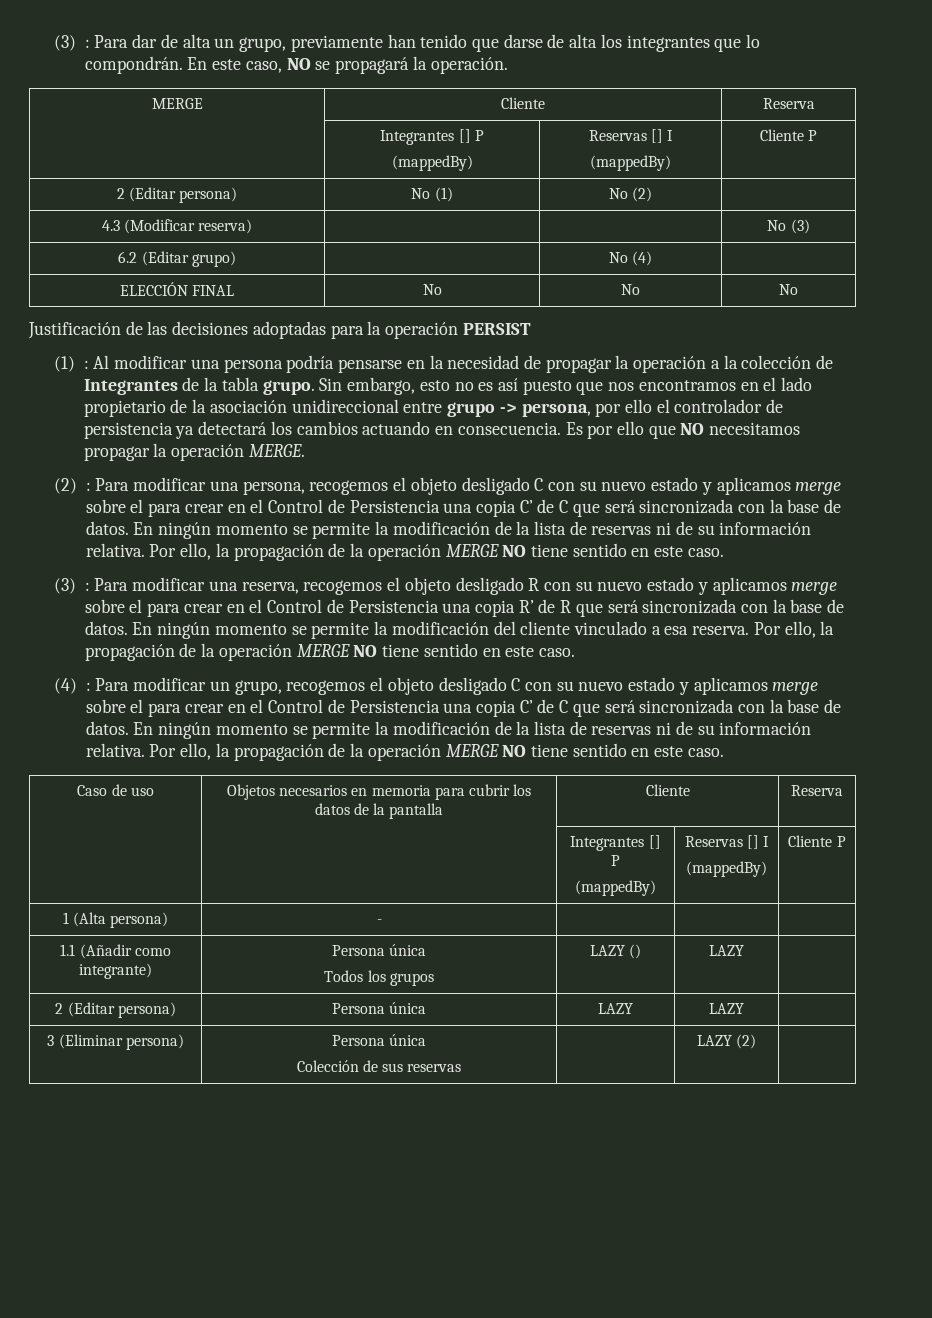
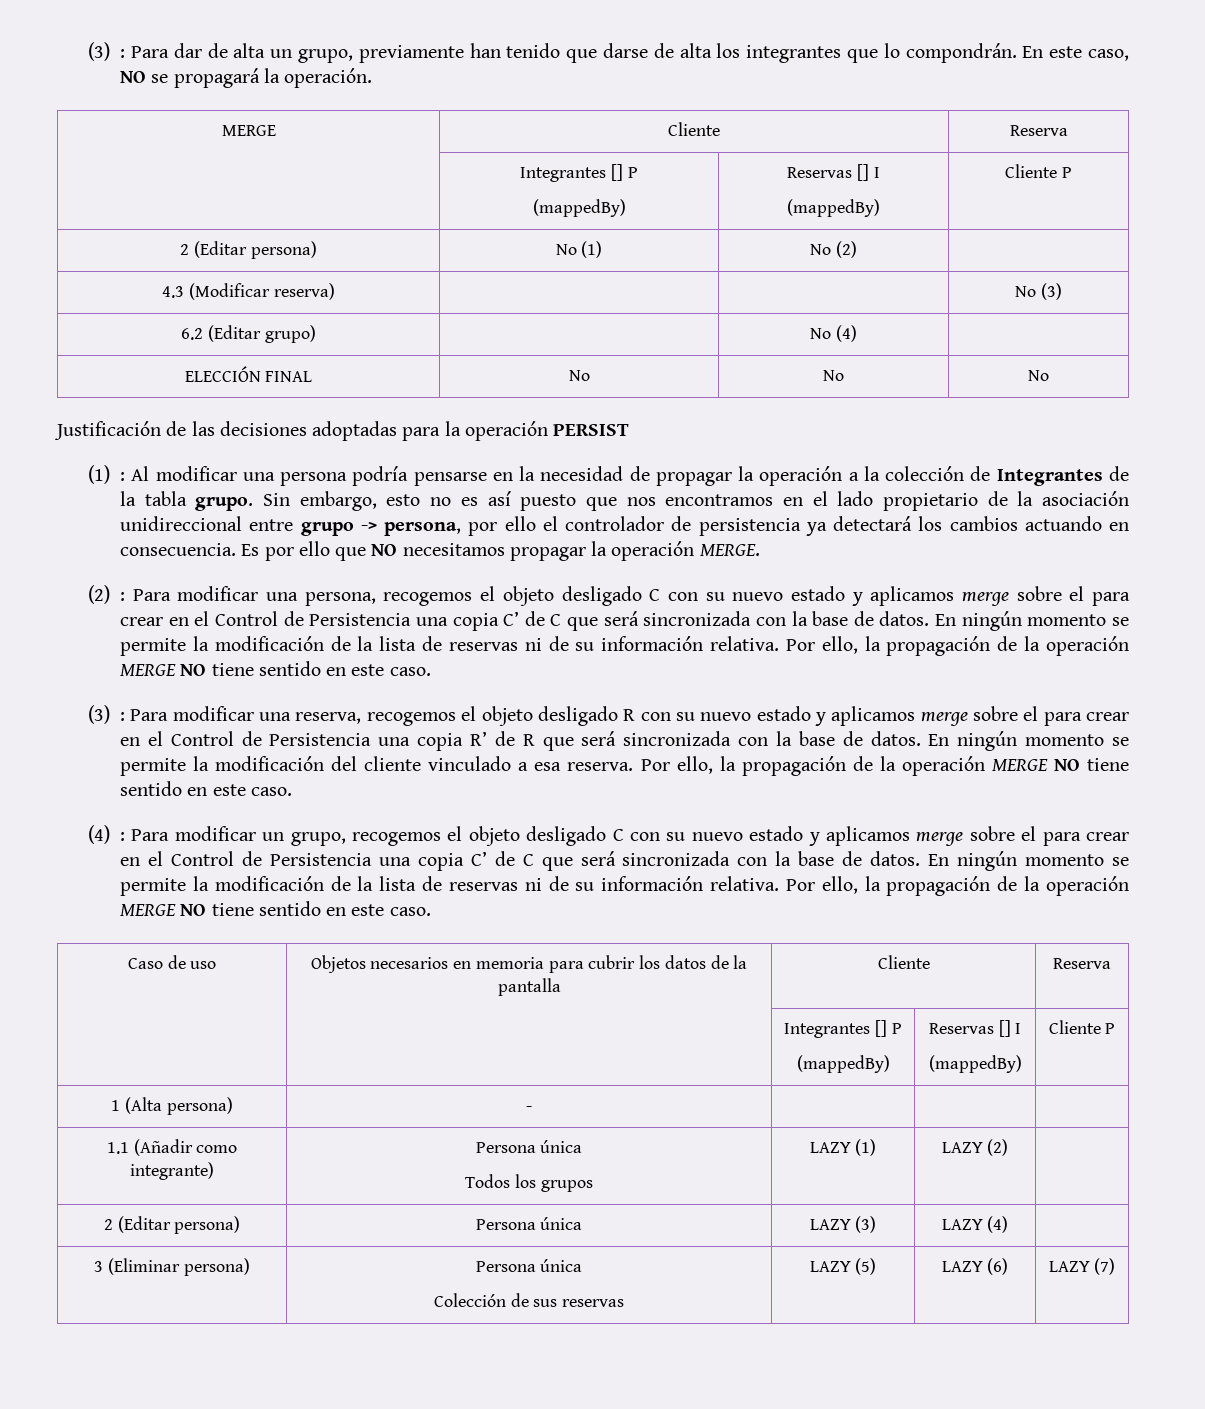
  1.1 (Añadir como integrante) | Persona única
- Todos los grupos | LAZY () | LAZY |
+ Todos los grupos | LAZY (1) | LAZY (2) |
- 2 (Editar persona) | Persona única | LAZY | LAZY |
+ 2 (Editar persona) | Persona única | LAZY (3) | LAZY (4) |
  3 (Eliminar persona) | Persona única
- Colección de sus reservas | | LAZY (2) |
+ Colección de sus reservas | LAZY (5) | LAZY (6) | LAZY (7)

